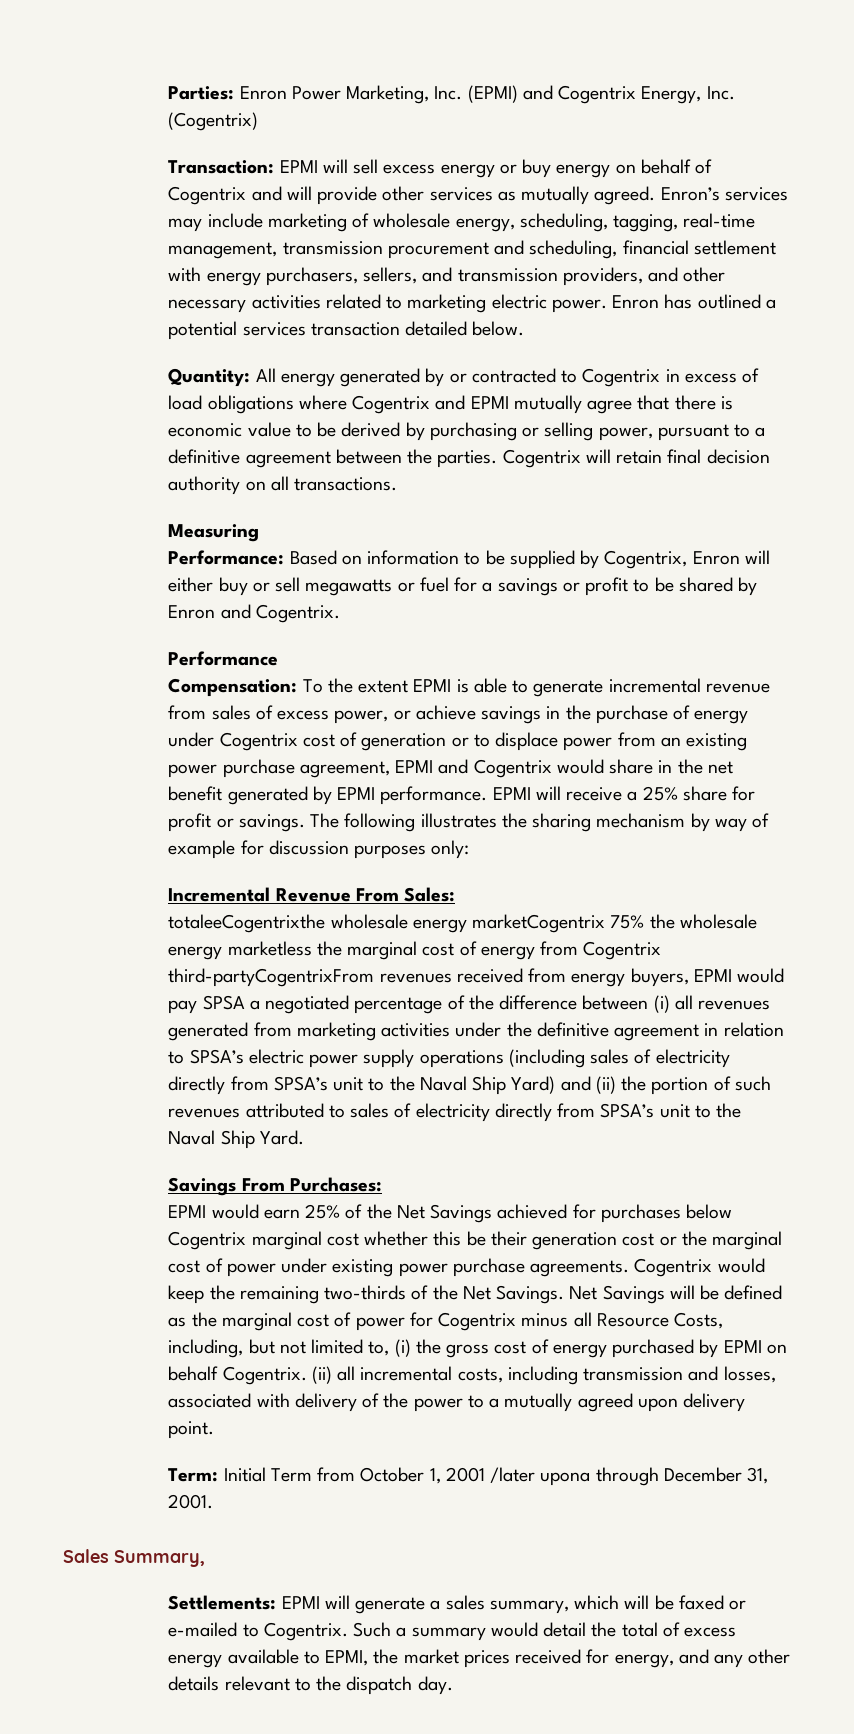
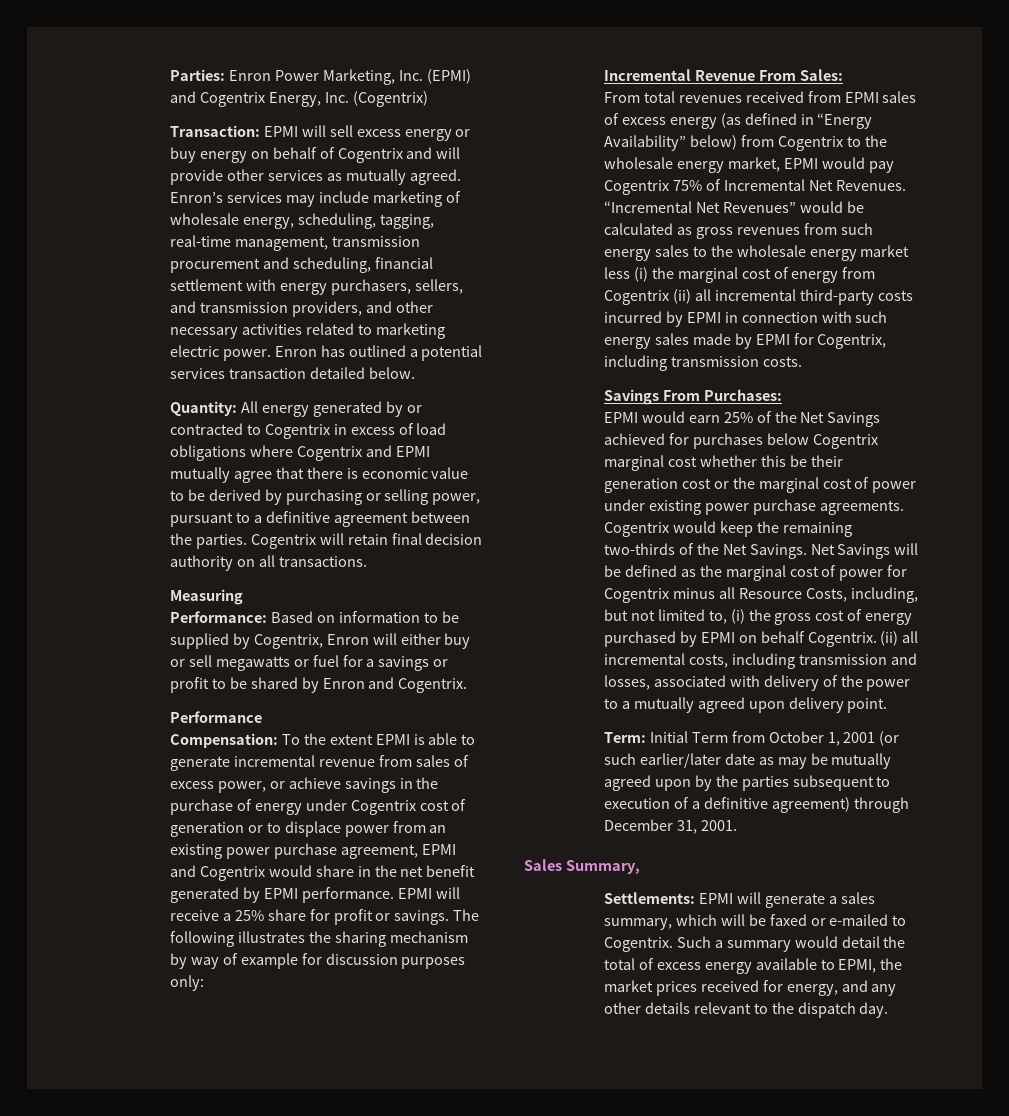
- totaleeCogentrixthe wholesale energy marketCogentrix 75% the wholesale energy marketless the marginal cost of energy from Cogentrix third-partyCogentrixFrom revenues received from energy buyers, EPMI would pay SPSA a negotiated percentage of the difference between (i) all revenues generated from marketing activities under the definitive agreement in relation to SPSA’s electric power supply operations (including sales of electricity directly from SPSA’s unit to the Naval Ship Yard) and (ii) the portion of such revenues attributed to sales of electricity directly from SPSA’s unit to the Naval Ship Yard.
+ From total revenues received from EPMI sales of excess energy (as defined in “Energy Availability” below) from Cogentrix to the wholesale energy market, EPMI would pay Cogentrix 75% of Incremental Net Revenues. “Incremental Net Revenues” would be calculated as gross revenues from such energy sales to the wholesale energy market less (i) the marginal cost of energy from Cogentrix (ii) all incremental third-party costs incurred by EPMI in connection with such energy sales made by EPMI for Cogentrix, including transmission costs.
- Term: Initial Term from October 1, 2001 /later upona through December 31, 2001.
+ Term: Initial Term from October 1, 2001 (or such earlier/later date as may be mutually agreed upon by the parties subsequent to execution of a definitive agreement) through December 31, 2001.

